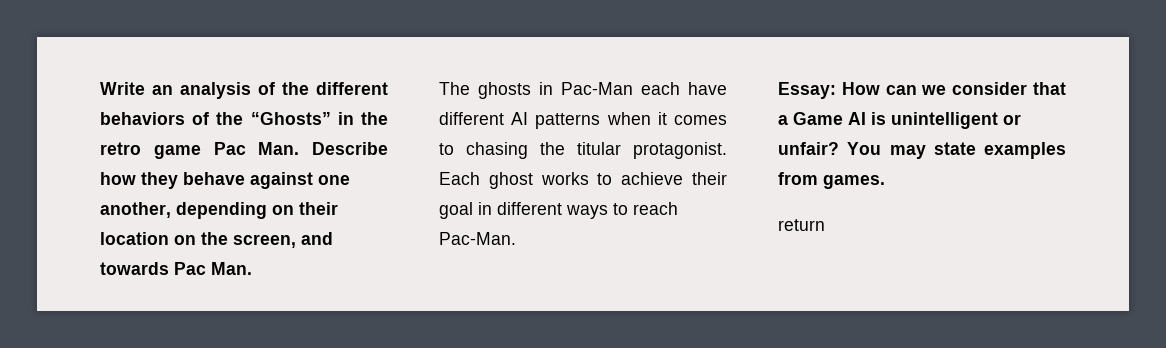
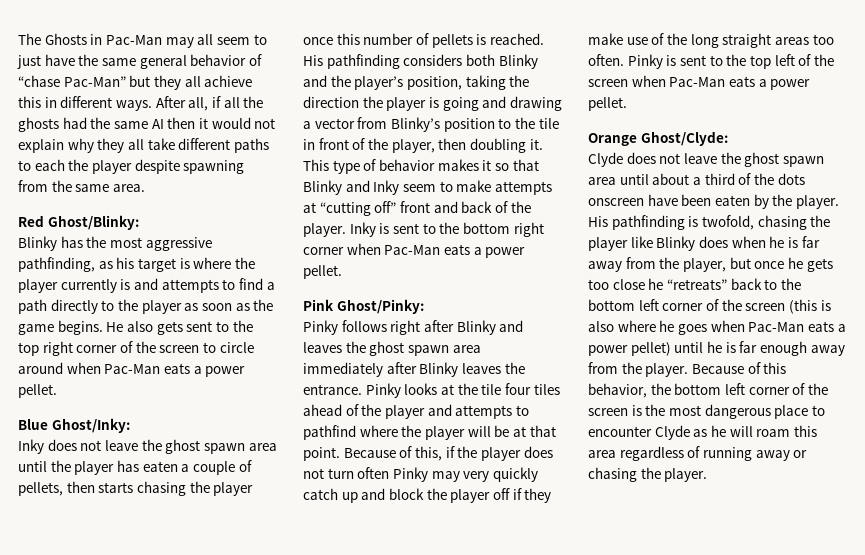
- Write an analysis of the different behaviors of the “Ghosts” in the retro game Pac Man. Describe how they behave against one another, depending on their location on the screen, and towards Pac Man.
- The ghosts in Pac-Man each have different AI patterns when it comes to chasing the titular protagonist. Each ghost works to achieve their goal in different ways to reach Pac-Man.
- Essay: How can we consider that a Game AI is unintelligent or unfair? You may state examples from games.
- return
+ The Ghosts in Pac-Man may all seem to just have the same general behavior of “chase Pac-Man” but they all achieve this in different ways. After all, if all the ghosts had the same AI then it would not explain why they all take different paths to each the player despite spawning from the same area.
+ Red Ghost/Blinky:
+ Blinky has the most aggressive pathfinding, as his target is where the player currently is and attempts to find a path directly to the player as soon as the game begins. He also gets sent to the top right corner of the screen to circle around when Pac-Man eats a power pellet.
+ Blue Ghost/Inky:
+ Inky does not leave the ghost spawn area until the player has eaten a couple of pellets, then starts chasing the player once this number of pellets is reached. His pathfinding considers both Blinky and the player’s position, taking the direction the player is going and drawing a vector from Blinky’s position to the tile in front of the player, then doubling it. This type of behavior makes it so that Blinky and Inky seem to make attempts at “cutting off” front and back of the player. Inky is sent to the bottom right corner when Pac-Man eats a power pellet.
+ Pink Ghost/Pinky:
+ Pinky follows right after Blinky and leaves the ghost spawn area immediately after Blinky leaves the entrance. Pinky looks at the tile four tiles ahead of the player and attempts to pathfind where the player will be at that point. Because of this, if the player does not turn often Pinky may very quickly catch up and block the player off if they make use of the long straight areas too often. Pinky is sent to the top left of the screen when Pac-Man eats a power pellet.
+ Orange Ghost/Clyde:
+ Clyde does not leave the ghost spawn area until about a third of the dots onscreen have been eaten by the player. His pathfinding is twofold, chasing the player like Blinky does when he is far away from the player, but once he gets too close he “retreats” back to the bottom left corner of the screen (this is also where he goes when Pac-Man eats a power pellet) until he is far enough away from the player. Because of this behavior, the bottom left corner of the screen is the most dangerous place to encounter Clyde as he will roam this area regardless of running away or chasing the player.

